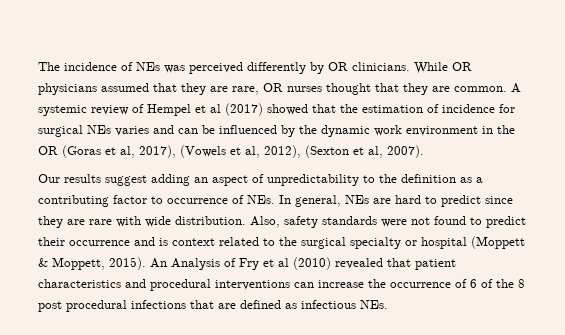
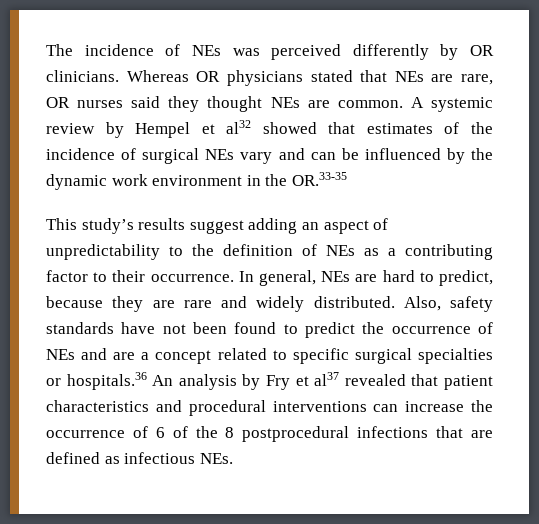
- While OR physicians assumed that they are rare, OR nurses thought that they are common.
+ Whereas OR physicians stated that NEs are rare, OR nurses said they thought NEs are common.
- A systemic review of Hempel et al (2017) showed that the estimation of incidence for surgical NEs varies and can be influenced by the dynamic work environment in the OR (Goras et al, 2017), (Vowels et al, 2012), (Sexton et al, 2007).
- Our results suggest adding an aspect of unpredictability to the definition as a contributing factor to occurrence of NEs. In general, NEs are hard to predict since they are rare with wide distribution. Also, safety standards were not found to predict their occurrence and is context related to the surgical specialty or hospital (Moppett & Moppett, 2015). An Analysis of Fry et al (2010) revealed that patient characteristics and procedural interventions can increase the occurrence of 6 of the 8 post procedural infections that are defined as infectious NEs.
+ A systemic review by Hempel et al32 showed that estimates of the incidence of surgical NEs vary and can be influenced by the dynamic work environment in the OR.33-35
+ This study’s results suggest adding an aspect of unpredictability to the definition of NEs as a contributing factor to their occurrence. In general, NEs are hard to predict, because they are rare and widely distributed. Also, safety standards have not been found to predict the occurrence of NEs and are a concept related to specific surgical specialties or hospitals.36 An analysis by Fry et al37 revealed that patient characteristics and procedural interventions can increase the occurrence of 6 of the 8 postprocedural infections that are defined as infectious NEs.

